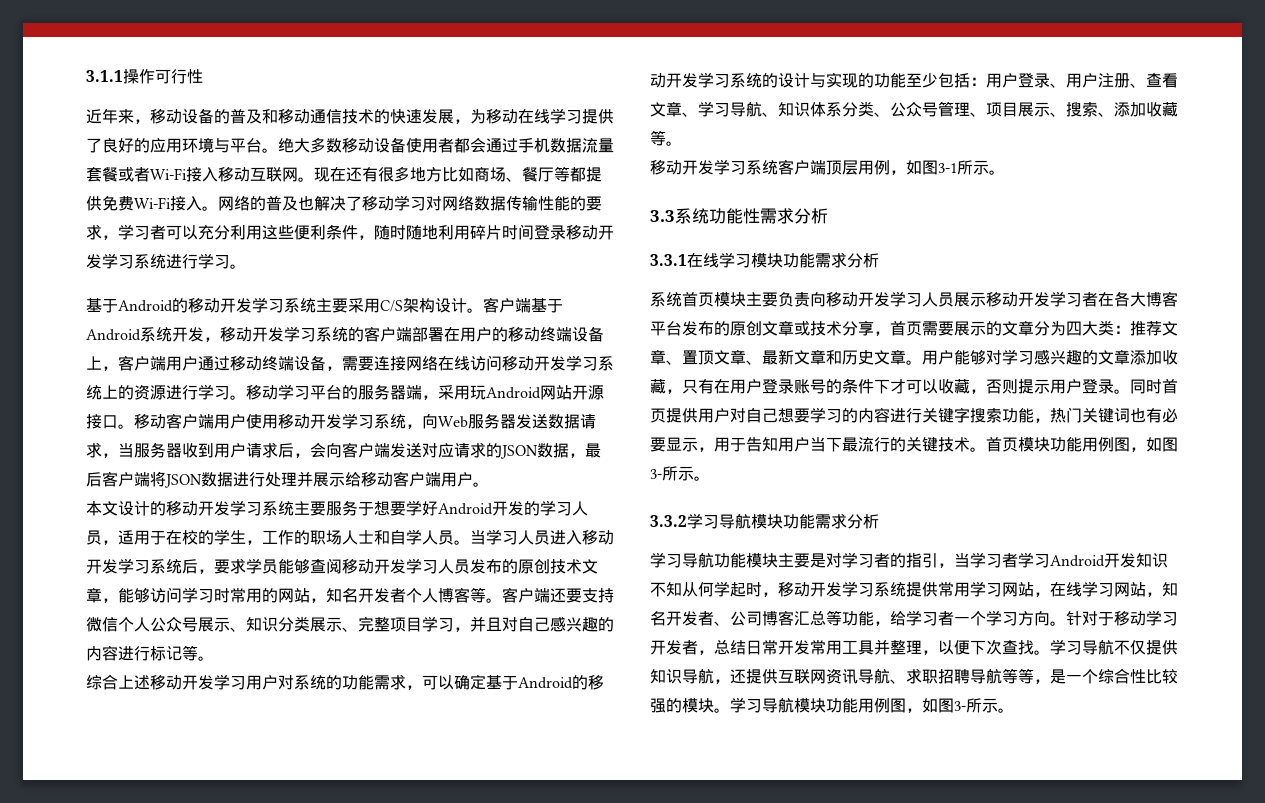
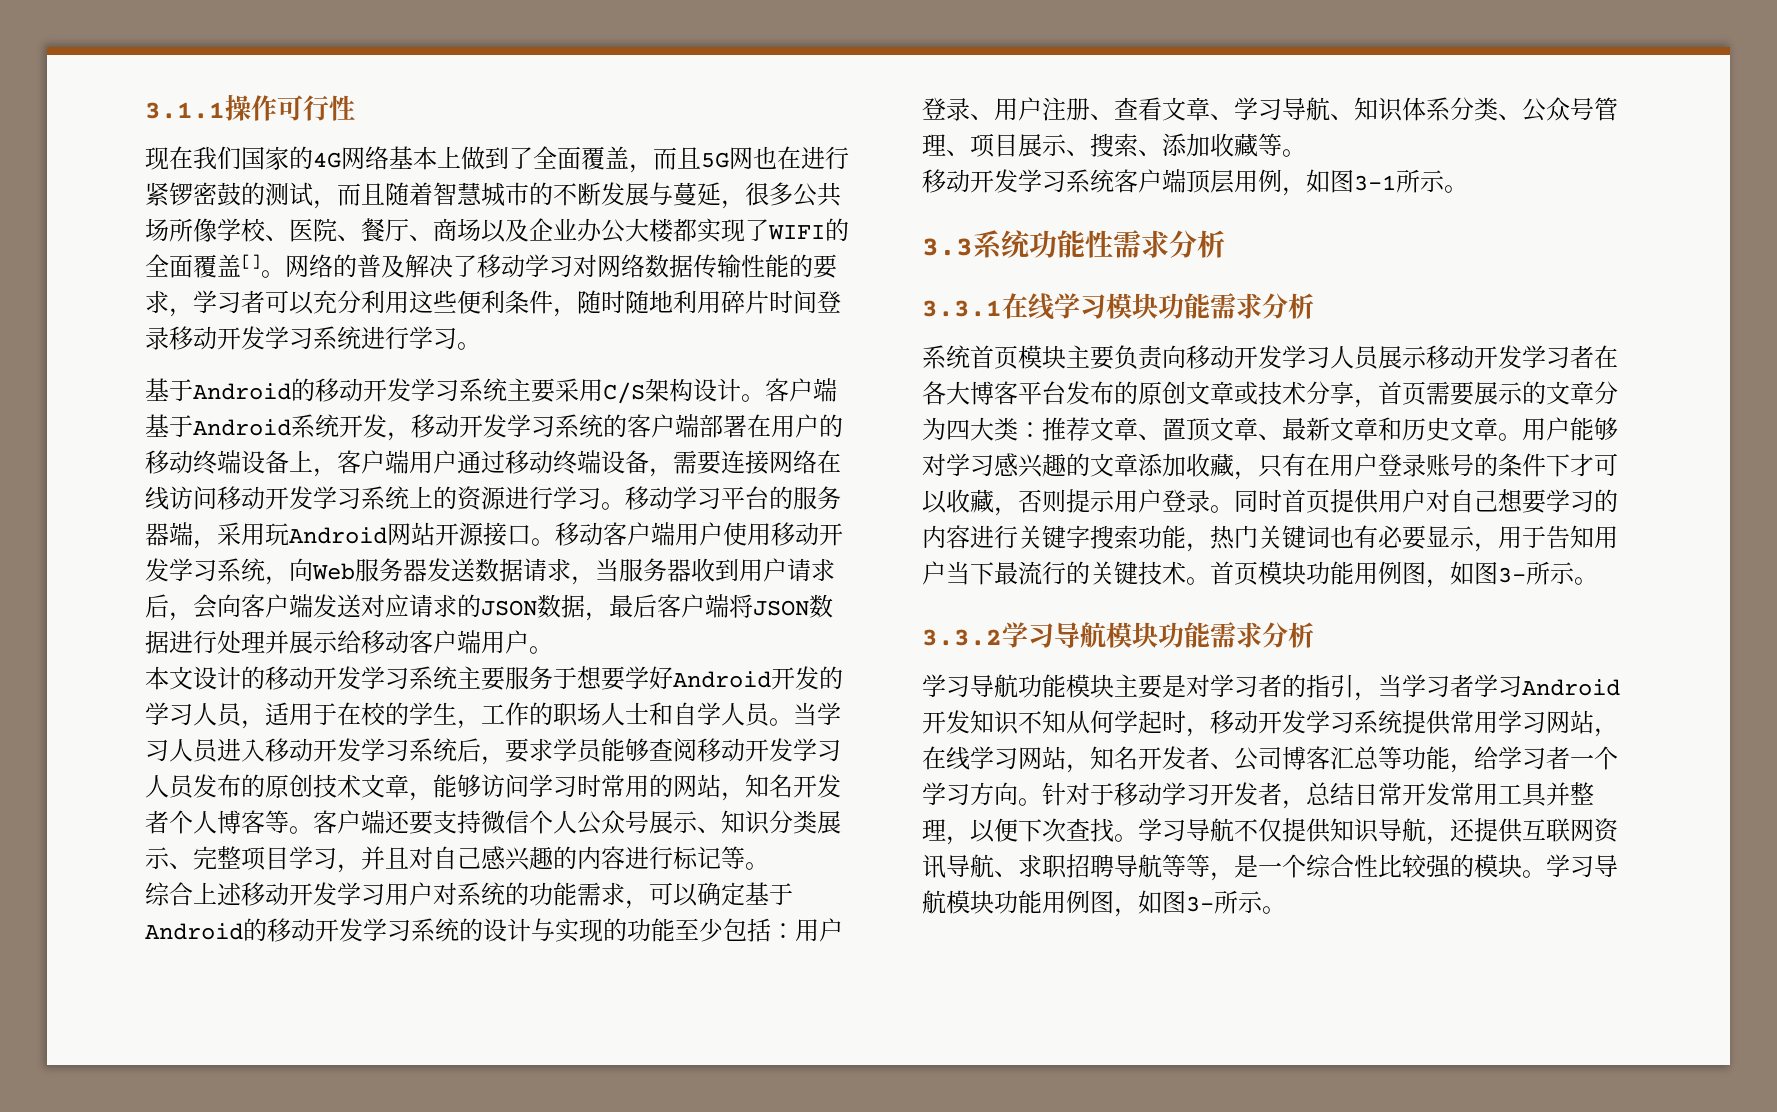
- 近年来，移动设备的普及和移动通信技术的快速发展，为移动在线学习提供了良好的应用环境与平台。绝大多数移动设备使用者都会通过手机数据流量套餐或者Wi-Fi接入移动互联网。现在还有很多地方比如商场、餐厅等都提供免费Wi-Fi接入。
+ 现在我们国家的4G网络基本上做到了全面覆盖，而且5G网也在进行紧锣密鼓的测试，而且随着智慧城市的不断发展与蔓延，很多公共场所像学校、医院、餐厅、商场以及企业办公大楼都实现了WIFI的全面覆盖[]。
- 网络的普及也解决了移动学习对网络数据传输性能的要求，学习者可以充分利用这些便利条件，随时随地利用碎片时间登录移动开发学习系统进行学习。
+ 网络的普及解决了移动学习对网络数据传输性能的要求，学习者可以充分利用这些便利条件，随时随地利用碎片时间登录移动开发学习系统进行学习。

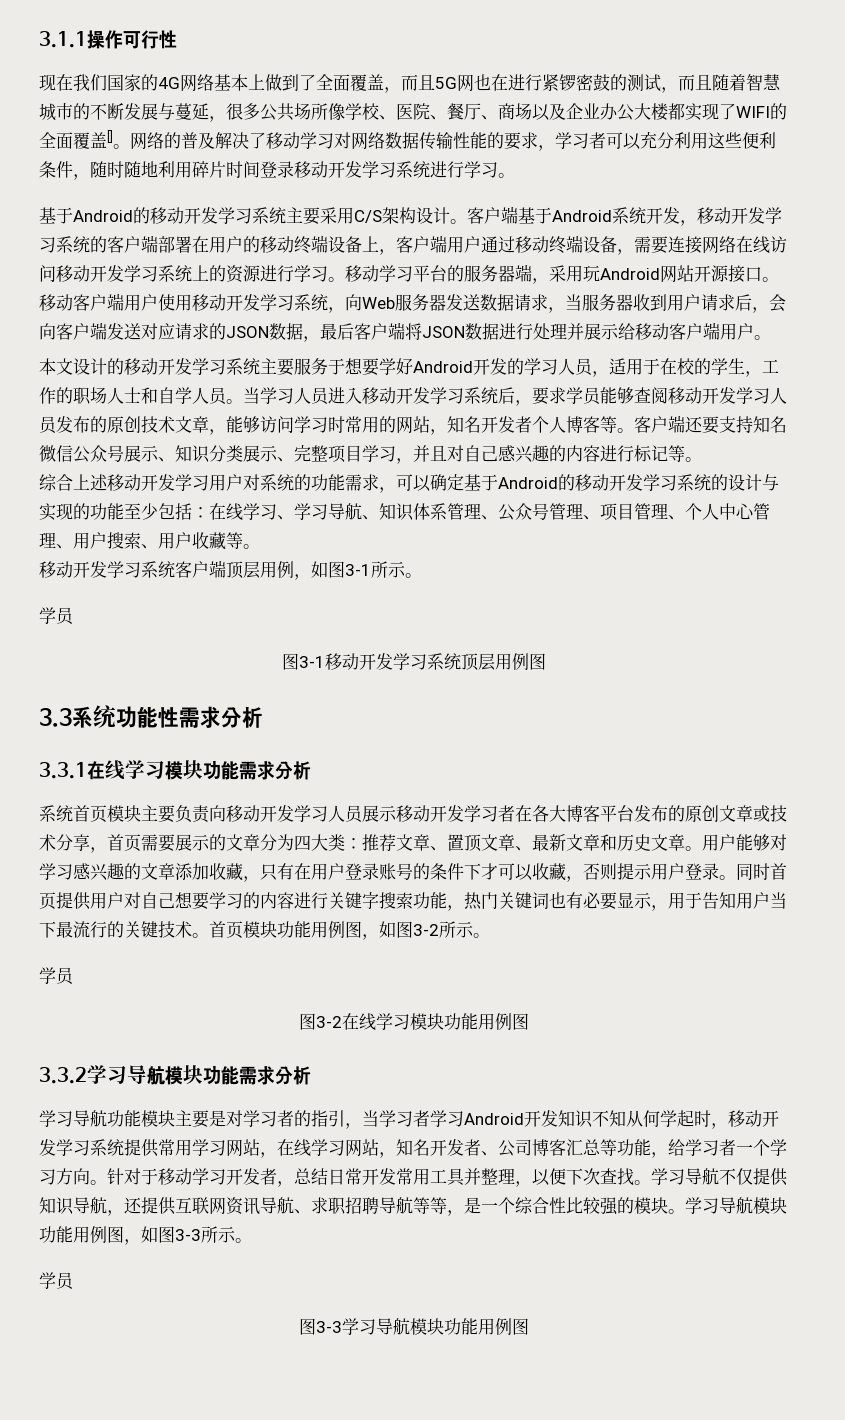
- 客户端还要支持微信个人公众号展示、知识分类展示、完整项目学习，并且对自己感兴趣的内容进行标记等。
+ 客户端还要支持知名微信公众号展示、知识分类展示、完整项目学习，并且对自己感兴趣的内容进行标记等。
- 综合上述移动开发学习用户对系统的功能需求，可以确定基于Android的移动开发学习系统的设计与实现的功能至少包括：用户登录、用户注册、查看文章、学习导航、知识体系分类、公众号管理、项目展示、搜索、添加收藏等。
+ 综合上述移动开发学习用户对系统的功能需求，可以确定基于Android的移动开发学习系统的设计与实现的功能至少包括：在线学习、学习导航、知识体系管理、公众号管理、项目管理、个人中心管理、用户搜索、用户收藏等。
  移动开发学习系统客户端顶层用例，如图3-1所示。
+ 学员
+ 图3-1移动开发学习系统顶层用例图
- 首页模块功能用例图，如图3-所示。
+ 首页模块功能用例图，如图3-2所示。
+ 学员
+ 图3-2在线学习模块功能用例图
- 学习导航模块功能用例图，如图3-所示。
+ 学习导航模块功能用例图，如图3-3所示。
+ 学员
+ 图3-3学习导航模块功能用例图

